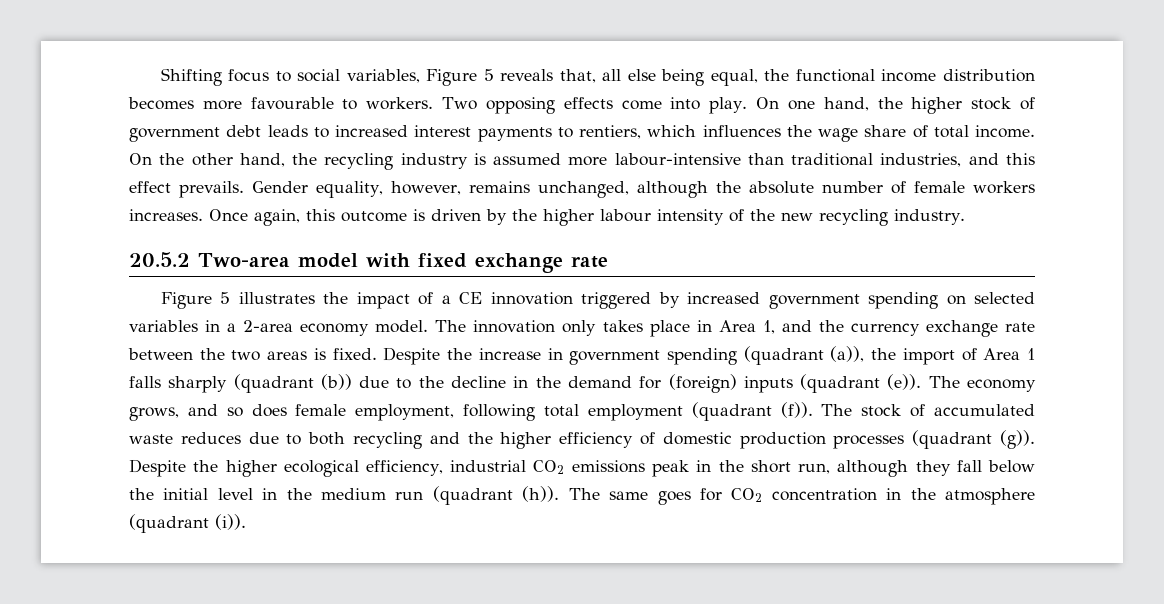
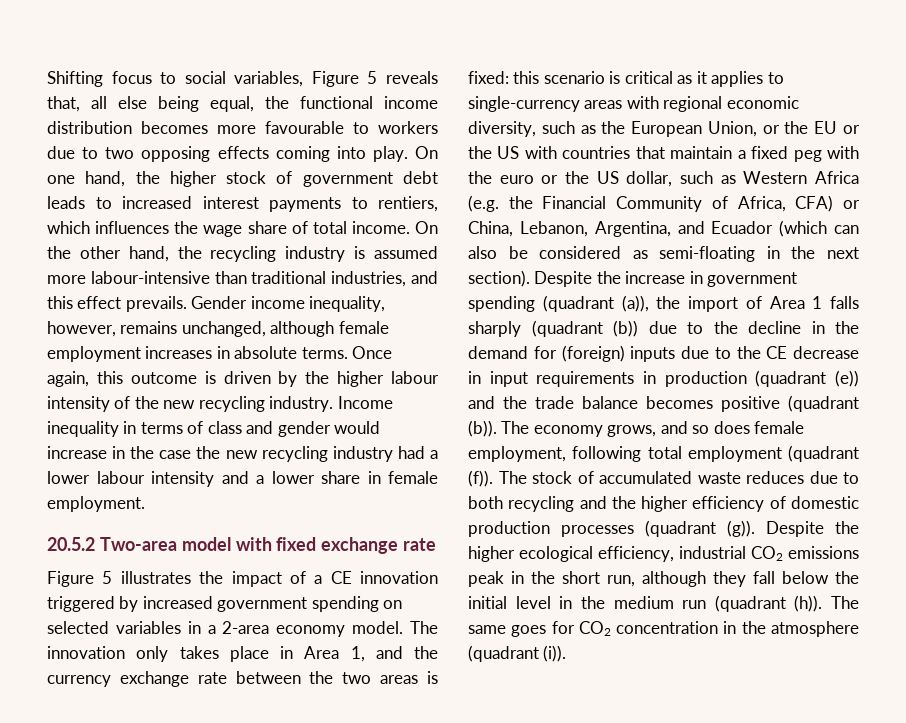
- Shifting focus to social variables, Figure 5 reveals that, all else being equal, the functional income distribution becomes more favourable to workers. Two opposing effects come into play.
+ Shifting focus to social variables, Figure 5 reveals that, all else being equal, the functional income distribution becomes more favourable to workers due to two opposing effects coming into play.
- Gender equality, however, remains unchanged, although the absolute number of female workers increases.
+ Gender income inequality, however, remains unchanged, although female employment increases in absolute terms.
+ Income inequality in terms of class and gender would increase in the case the new recycling industry had a lower labour intensity and a lower share in female employment.
- The innovation only takes place in Area 1, and the currency exchange rate between the two areas is fixed.
+ The innovation only takes place in Area 1, and the currency exchange rate between the two areas is fixed: this scenario is critical as it applies to single-currency areas with regional economic diversity, such as the European Union, or the EU or the US with countries that maintain a fixed peg with the euro or the US dollar, such as Western Africa (e.g. the Financial Community of Africa, CFA) or China, Lebanon, Argentina, and Ecuador (which can also be considered as semi-floating in the next section).
- Despite the increase in government spending (quadrant (a)), the import of Area 1 falls sharply (quadrant (b)) due to the decline in the demand for (foreign) inputs (quadrant (e)).
+ Despite the increase in government spending (quadrant (a)), the import of Area 1 falls sharply (quadrant (b)) due to the decline in the demand for (foreign) inputs due to the CE decrease in input requirements in production (quadrant (e)) and the trade balance becomes positive (quadrant (b)).

